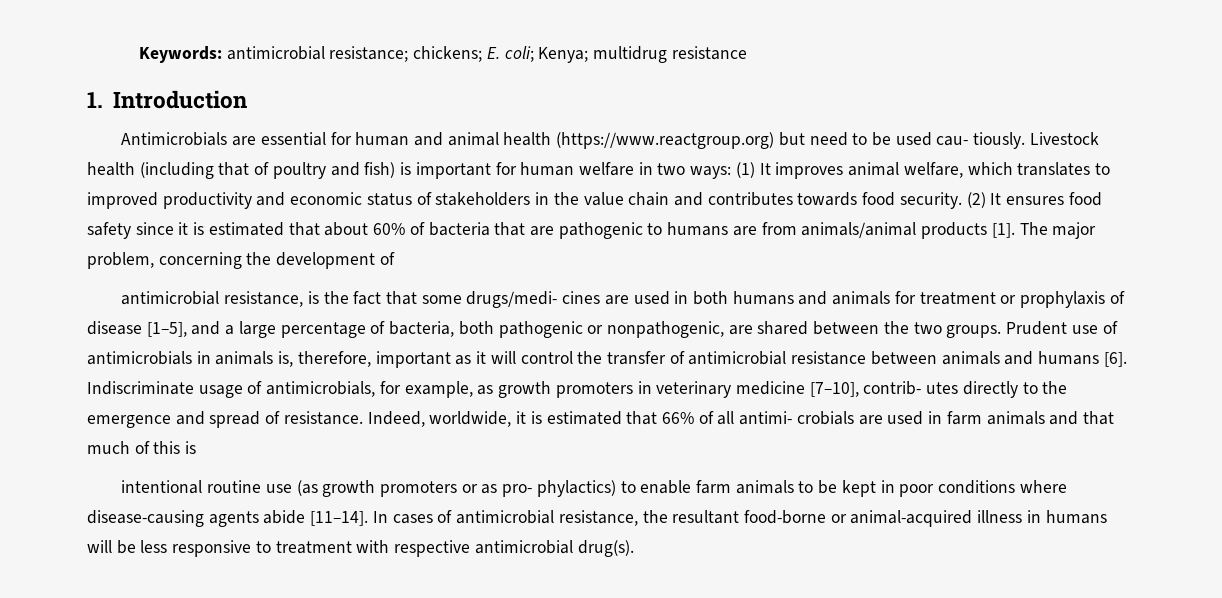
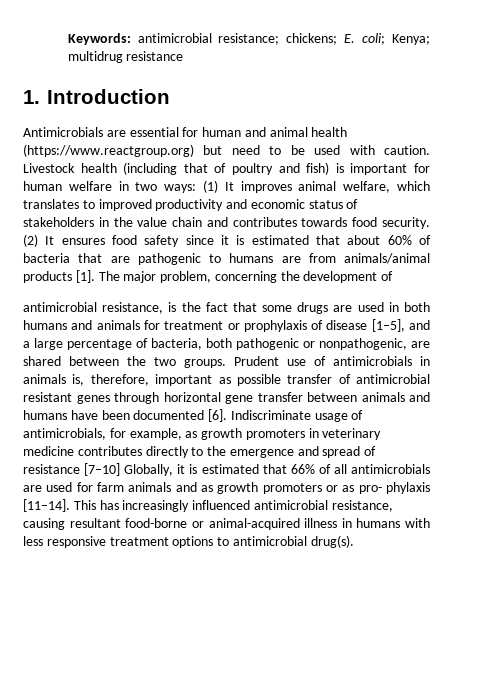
- Antimicrobials are essential for human and animal health (https://www.reactgroup.org) but need to be used cau- tiously.
+ Antimicrobials are essential for human and animal health (https://www.reactgroup.org) but need to be used with caution.
- antimicrobial resistance, is the fact that some drugs/medi- cines are used in both humans and animals for treatment or prophylaxis of disease [1–5], and a large percentage of bacteria, both pathogenic or nonpathogenic, are shared between the two groups.
+ antimicrobial resistance, is the fact that some drugs are used in both humans and animals for treatment or prophylaxis of disease [1–5], and a large percentage of bacteria, both pathogenic or nonpathogenic, are shared between the two groups.
- Prudent use of antimicrobials in animals is, therefore, important as it will control the transfer of antimicrobial resistance between animals and humans [6].
+ Prudent use of antimicrobials in animals is, therefore, important as possible transfer of antimicrobial resistant genes through horizontal gene transfer between animals and humans have been documented [6].
- Indiscriminate usage of antimicrobials, for example, as growth promoters in veterinary medicine [7–10], contrib- utes directly to the emergence and spread of resistance. Indeed, worldwide, it is estimated that 66% of all antimi- crobials are used in farm animals and that much of this is
- intentional routine use (as growth promoters or as pro- phylactics) to enable farm animals to be kept in poor conditions where disease-causing agents abide [11–14]. In cases of antimicrobial resistance, the resultant food-borne or animal-acquired illness in humans will be less responsive to treatment with respective antimicrobial drug(s).
+ Indiscriminate usage of antimicrobials, for example, as growth promoters in veterinary medicine contributes directly to the emergence and spread of resistance [7–10] Globally, it is estimated that 66% of all antimicrobials are used for farm animals and as growth promoters or as pro- phylaxis [11–14]. This has increasingly influenced antimicrobial resistance, causing resultant food-borne or animal-acquired illness in humans with less responsive treatment options to antimicrobial drug(s).

